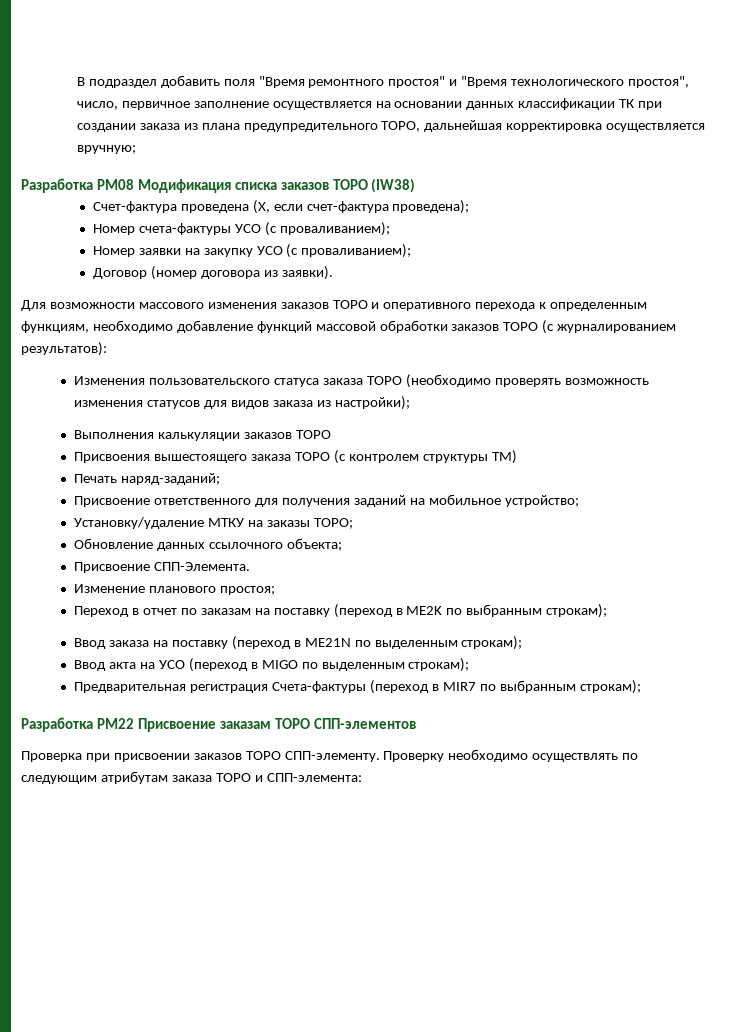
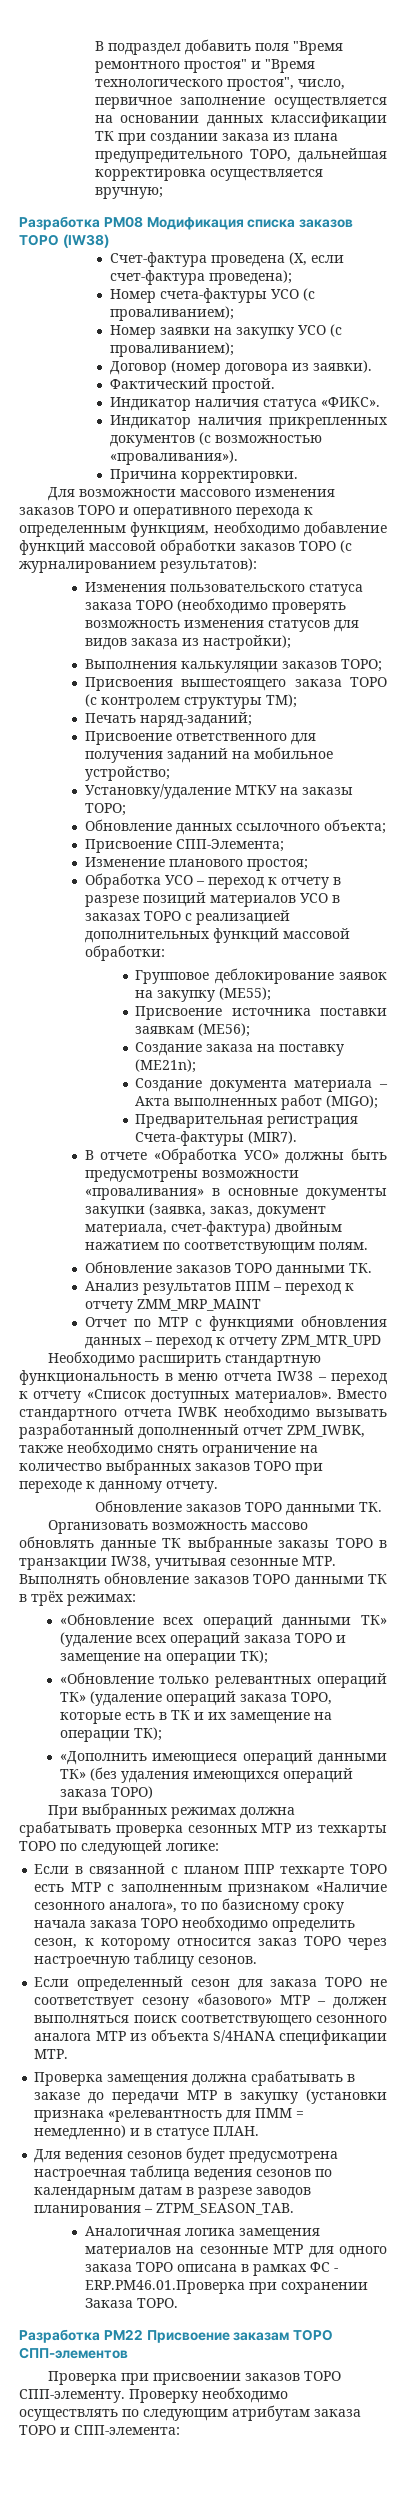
+ Фактический простой.
+ Индикатор наличия статуса «ФИКС».
+ Индикатор наличия прикрепленных документов (с возможностью «проваливания»).
+ Причина корректировки.
- Выполнения калькуляции заказов ТОРО
+ Выполнения калькуляции заказов ТОРО;
- Присвоения вышестоящего заказа ТОРО (с контролем структуры ТМ)
+ Присвоения вышестоящего заказа ТОРО (с контролем структуры ТМ);
- Присвоение СПП-Элемента.
+ Присвоение СПП-Элемента;
- Переход в отчет по заказам на поставку (переход в ME2K по выбранным строкам);
- Ввод заказа на поставку (переход в ME21N по выделенным строкам);
- Ввод акта на УСО (переход в MIGO по выделенным строкам);
- Предварительная регистрация Счета-фактуры (переход в MIR7 по выбранным строкам);
+ Обработка УСО – переход к отчету в разрезе позиций материалов УСО в заказах ТОРО с реализацией дополнительных функций массовой обработки:
+ Групповое деблокирование заявок на закупку (ME55);
+ Присвоение источника поставки заявкам (ME56);
+ Создание заказа на поставку (ME21n);
+ Создание документа материала – Акта выполненных работ (MIGO);
+ Предварительная регистрация Счета-фактуры (MIR7).
+ В отчете «Обработка УСО» должны быть предусмотрены возможности «проваливания» в основные документы закупки (заявка, заказ, документ материала, счет-фактура) двойным нажатием по соответствующим полям.
+ Обновление заказов ТОРО данными ТК.
+ Анализ результатов ППМ – переход к отчету ZMM_MRP_MAINT
+ Отчет по МТР с функциями обновления данных – переход к отчету ZPM_MTR_UPD
+ Необходимо расширить стандартную функциональность в меню отчета IW38 – переход к отчету «Список доступных материалов». Вместо стандартного отчета IWBK необходимо вызывать разработанный дополненный отчет ZPM_IWBK, также необходимо снять ограничение на количество выбранных заказов ТОРО при переходе к данному отчету.
+ Обновление заказов ТОРО данными ТК.
+ Организовать возможность массово обновлять данные ТК выбранные заказы ТОРО в транзакции IW38, учитывая сезонные МТР. Выполнять обновление заказов ТОРО данными ТК в трёх режимах:
+ «Обновление всех операций данными ТК» (удаление всех операций заказа ТОРО и замещение на операции ТК);
+ «Обновление только релевантных операций ТК» (удаление операций заказа ТОРО, которые есть в ТК и их замещение на операции ТК);
+ «Дополнить имеющиеся операций данными ТК» (без удаления имеющихся операций заказа ТОРО)
+ При выбранных режимах должна срабатывать проверка сезонных МТР из техкарты ТОРО по следующей логике:
+ Если в связанной с планом ППР техкарте ТОРО есть МТР с заполненным признаком «Наличие сезонного аналога», то по базисному сроку начала заказа ТОРО необходимо определить сезон, к которому относится заказ ТОРО через настроечную таблицу сезонов.
+ Если определенный сезон для заказа ТОРО не соответствует сезону «базового» МТР – должен выполняться поиск соответствующего сезонного аналога МТР из объекта S/4HANA спецификации МТР.
+ Проверка замещения должна срабатывать в заказе до передачи МТР в закупку (установки признака «релевантность для ПММ = немедленно) и в статусе ПЛАН.
+ Для ведения сезонов будет предусмотрена настроечная таблица ведения сезонов по календарным датам в разрезе заводов планирования – ZTPM_SEASON_TAB.
+ Аналогичная логика замещения материалов на сезонные МТР для одного заказа ТОРО описана в рамках ФС - ERP.PM46.01.Проверка при сохранении Заказа ТОРО.

